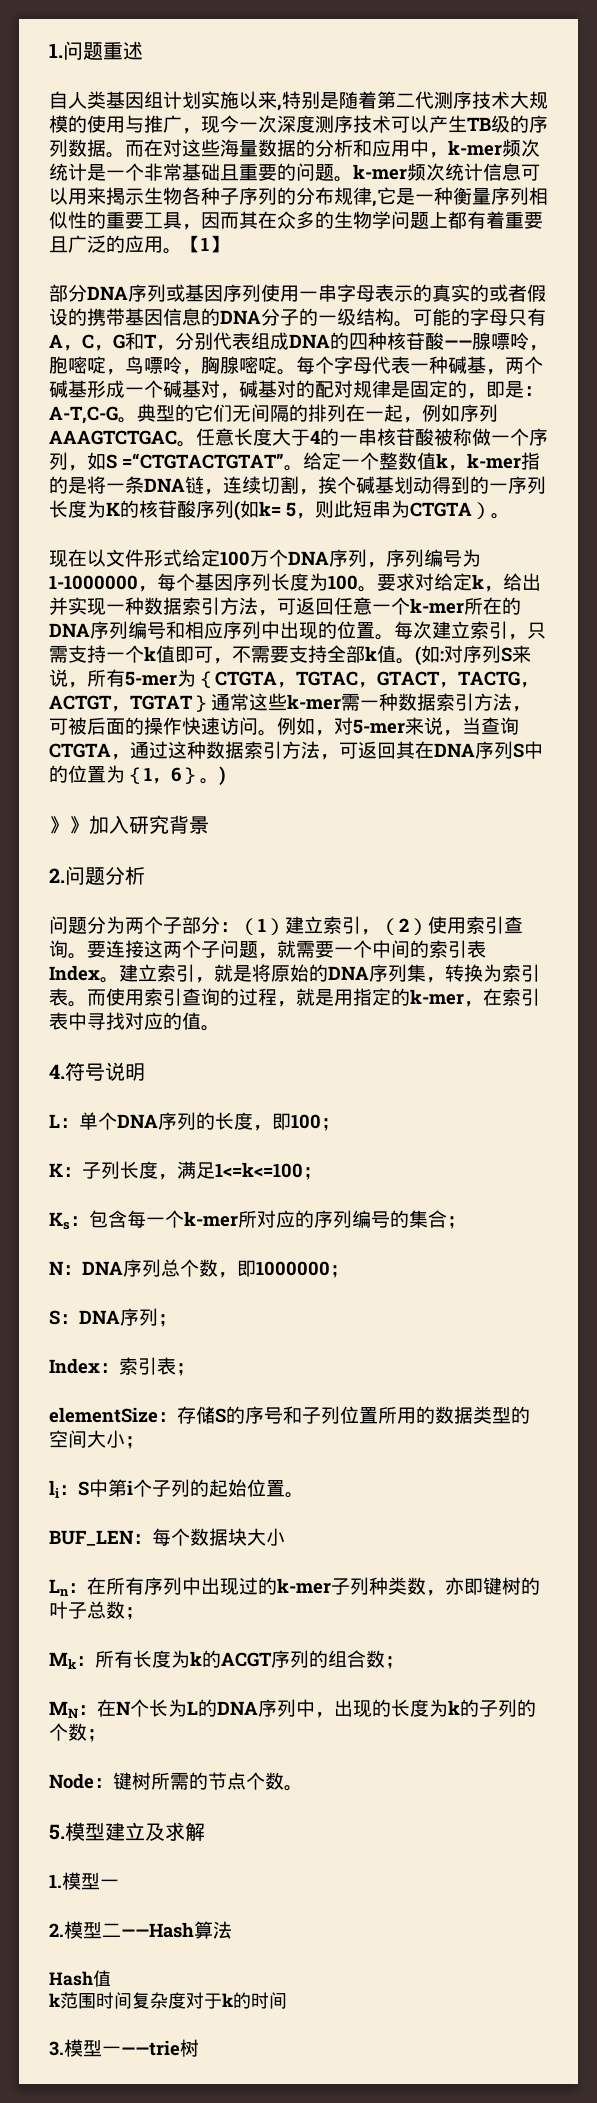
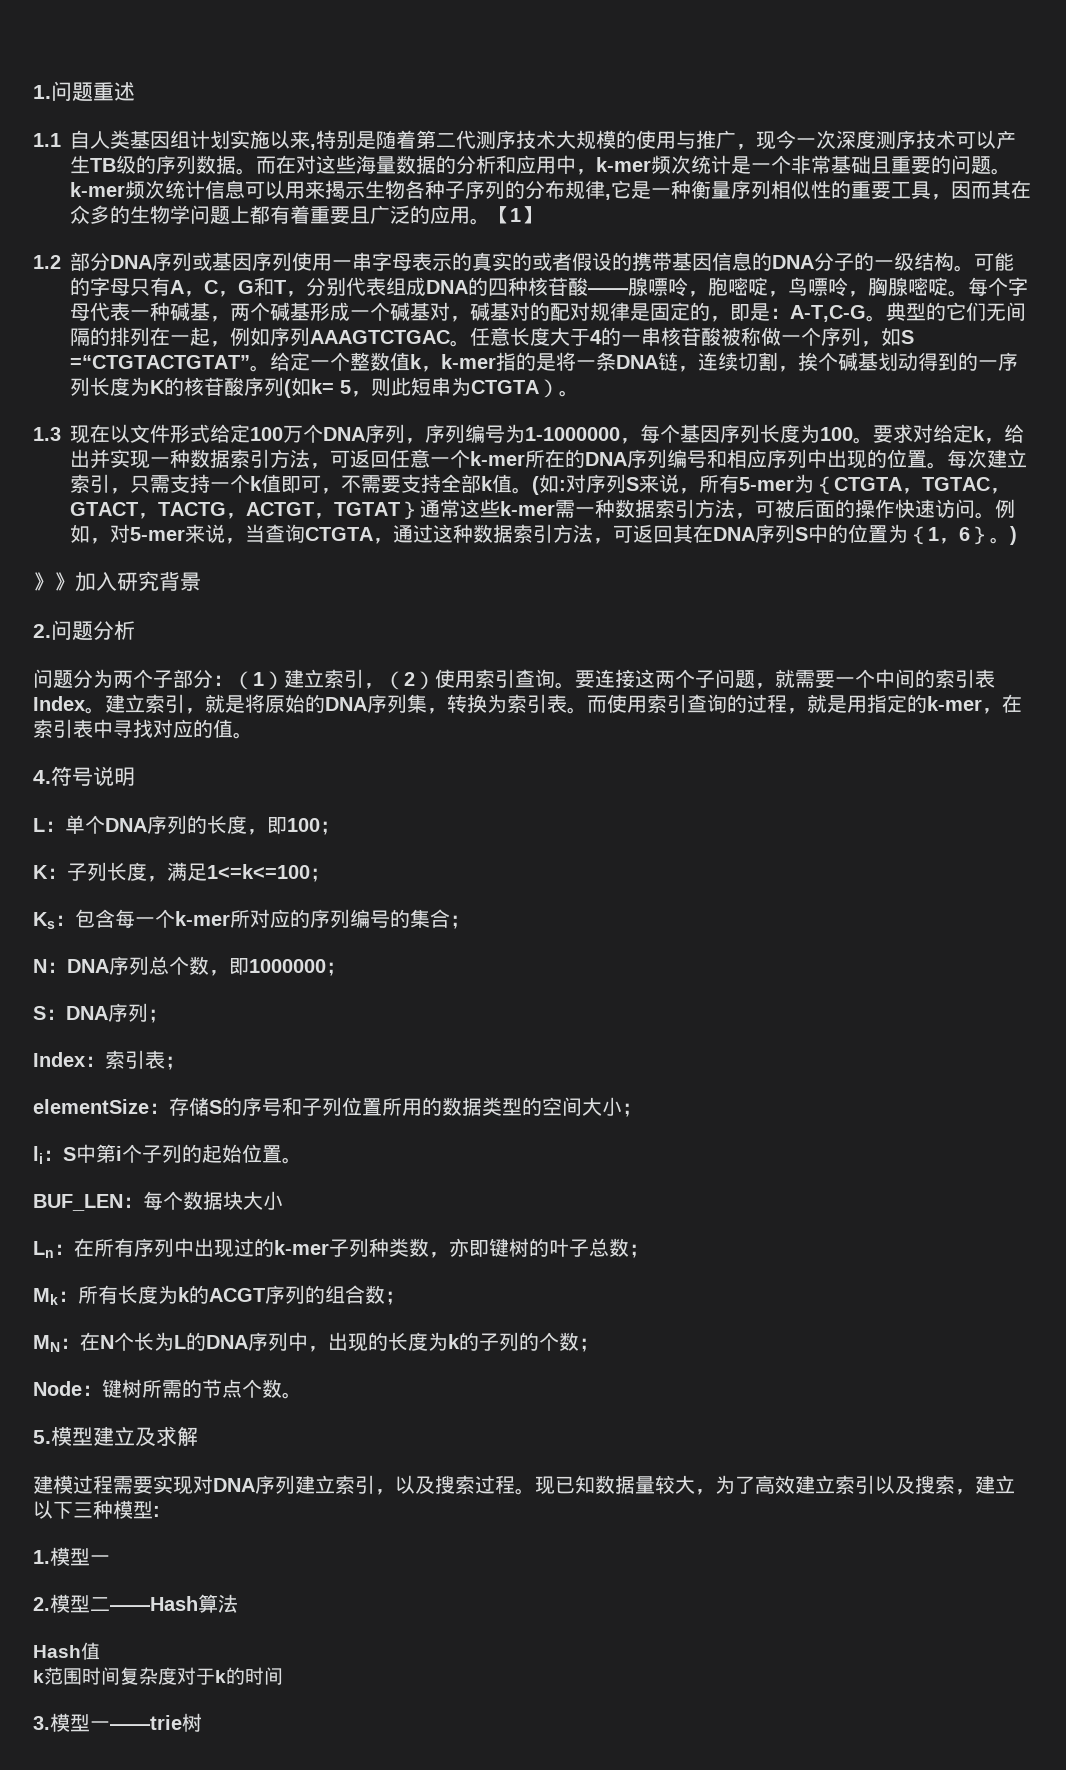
- 自人类基因组计划实施以来,特别是随着第二代测序技术大规模的使用与推广，现今一次深度测序技术可以产生TB级的序列数据。
+ 1.1自人类基因组计划实施以来,特别是随着第二代测序技术大规模的使用与推广，现今一次深度测序技术可以产生TB级的序列数据。
- 部分DNA序列或基因序列使用一串字母表示的真实的或者假设的携带基因信息的DNA分子的一级结构。
+ 1.2部分DNA序列或基因序列使用一串字母表示的真实的或者假设的携带基因信息的DNA分子的一级结构。
- 现在以文件形式给定100万个DNA序列，序列编号为1-1000000，每个基因序列长度为100。
+ 1.3现在以文件形式给定100万个DNA序列，序列编号为1-1000000，每个基因序列长度为100。
+ 建模过程需要实现对DNA序列建立索引，以及搜索过程。现已知数据量较大，为了高效建立索引以及搜索，建立以下三种模型:

